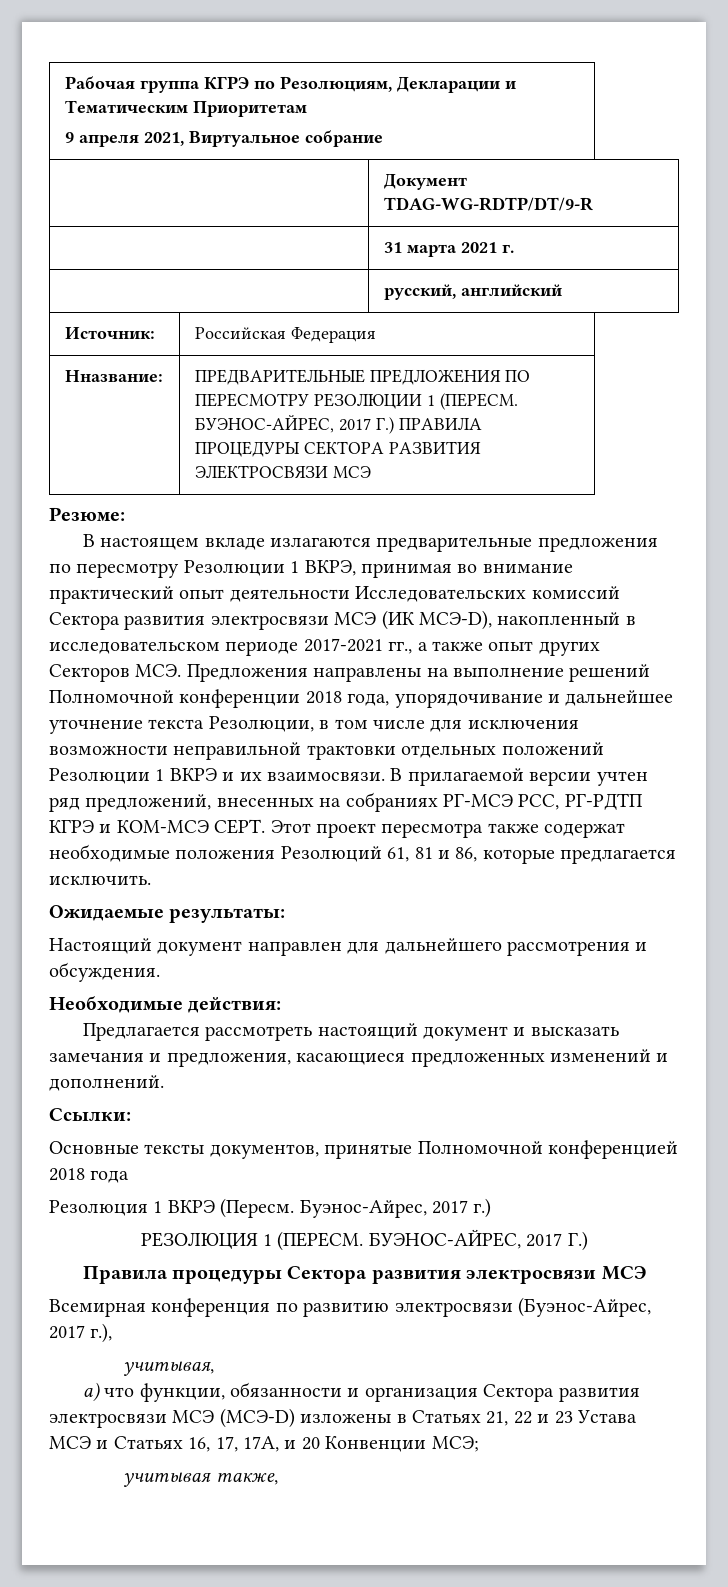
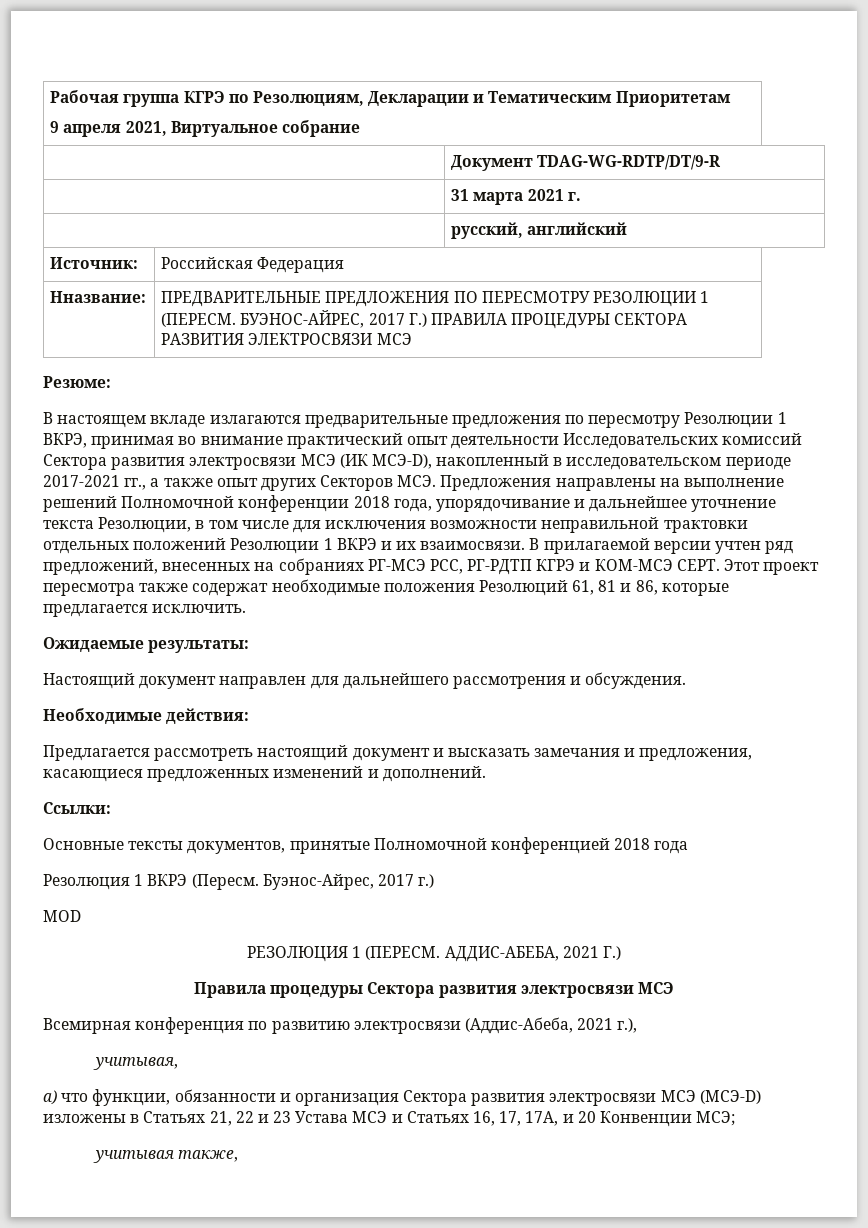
+ MOD
- РЕЗОЛЮЦИЯ 1 (ПЕРЕСМ. БУЭНОС-АЙРЕС, 2017 Г.)
+ РЕЗОЛЮЦИЯ 1 (ПЕРЕСМ. АДДИС-АБЕБА, 2021 Г.)
- Всемирная конференция по развитию электросвязи (Буэнос-Айрес, 2017 г.),
+ Всемирная конференция по развитию электросвязи (Аддис-Абеба, 2021 г.),

